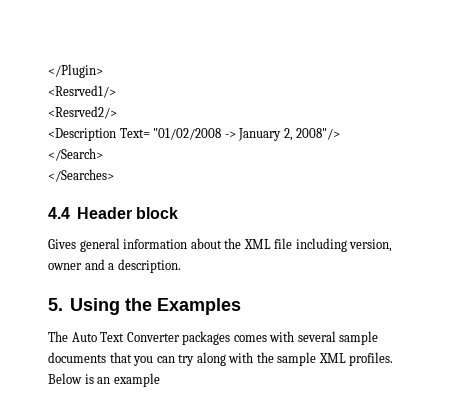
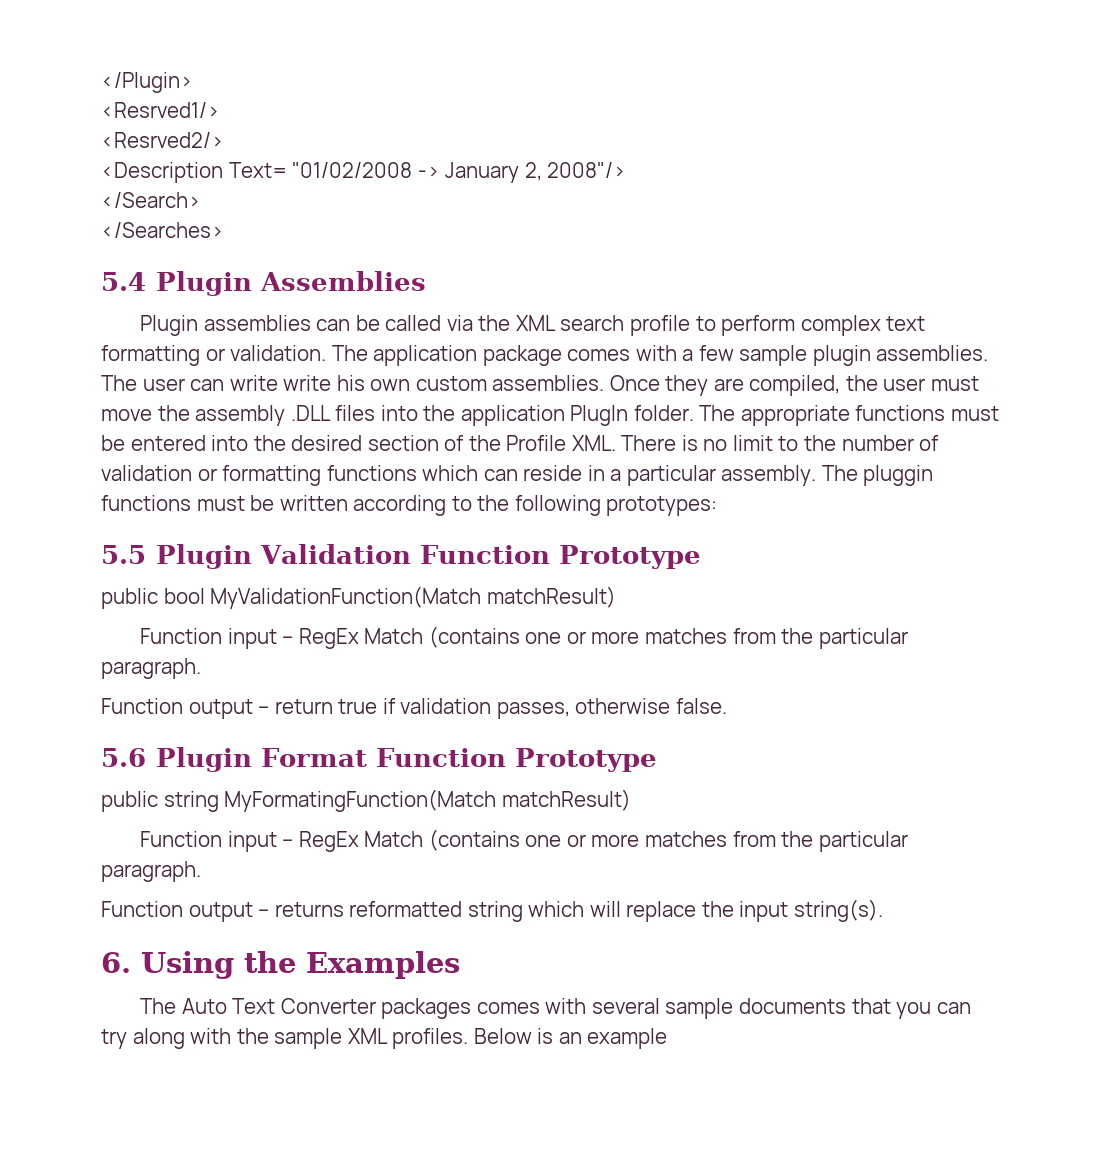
- 4.4 Header block
- Gives general information about the XML file including version, owner and a description.
- 5. Using the Examples
+ 5.4 Plugin Assemblies
+ Plugin assemblies can be called via the XML search profile to perform complex text formatting or validation. The application package comes with a few sample plugin assemblies. The user can write write his own custom assemblies. Once they are compiled, the user must move the assembly .DLL files into the application PlugIn folder. The appropriate functions must be entered into the desired section of the Profile XML. There is no limit to the number of validation or formatting functions which can reside in a particular assembly. The pluggin functions must be written according to the following prototypes:
+ 5.5 Plugin Validation Function Prototype
+ public bool MyValidationFunction(Match matchResult)
+ Function input – RegEx Match (contains one or more matches from the particular paragraph.
+ Function output – return true if validation passes, otherwise false.
+ 5.6 Plugin Format Function Prototype
+ public string MyFormatingFunction(Match matchResult)
+ Function input – RegEx Match (contains one or more matches from the particular paragraph.
+ Function output – returns reformatted string which will replace the input string(s).
+ 6. Using the Examples

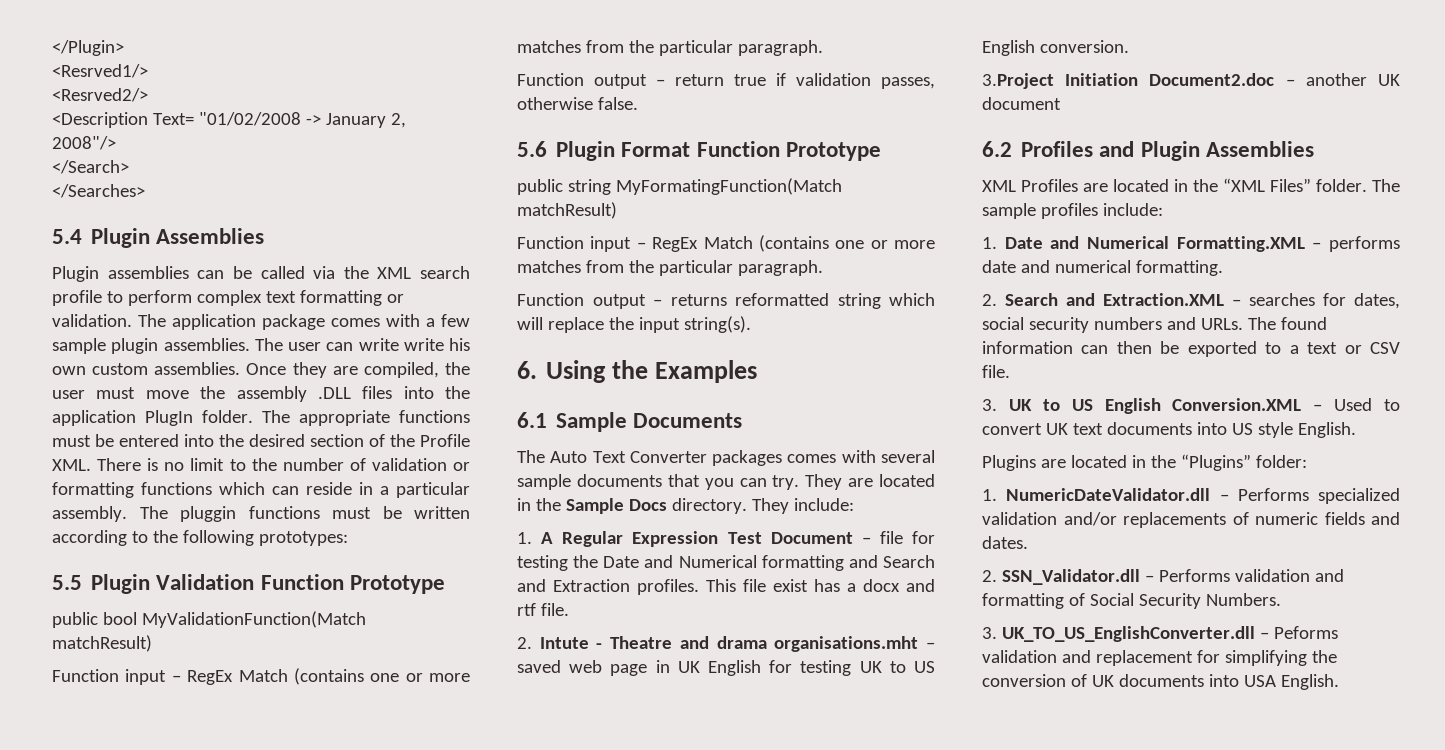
+ 6.1 Sample Documents
- The Auto Text Converter packages comes with several sample documents that you can try along with the sample XML profiles. Below is an example
+ The Auto Text Converter packages comes with several sample documents that you can try. They are located in the Sample Docs directory. They include:
+ 1. A Regular Expression Test Document – file for testing the Date and Numerical formatting and Search and Extraction profiles. This file exist has a docx and rtf file.
+ 2. Intute - Theatre and drama organisations.mht – saved web page in UK English for testing UK to US English conversion.
+ 3.Project Initiation Document2.doc – another UK document
+ 6.2 Profiles and Plugin Assemblies
+ XML Profiles are located in the “XML Files” folder. The sample profiles include:
+ 1. Date and Numerical Formatting.XML – performs date and numerical formatting.
+ 2. Search and Extraction.XML – searches for dates, social security numbers and URLs. The found information can then be exported to a text or CSV file.
+ 3. UK to US English Conversion.XML – Used to convert UK text documents into US style English.
+ Plugins are located in the “Plugins” folder:
+ 1. NumericDateValidator.dll – Performs specialized validation and/or replacements of numeric fields and dates.
+ 2. SSN_Validator.dll – Performs validation and formatting of Social Security Numbers.
+ 3. UK_TO_US_EnglishConverter.dll – Peforms validation and replacement for simplifying the conversion of UK documents into USA English.

